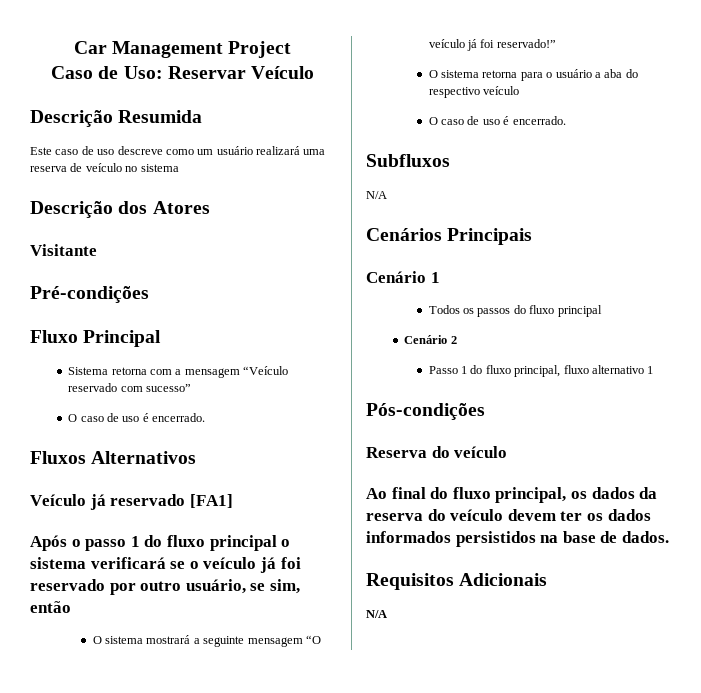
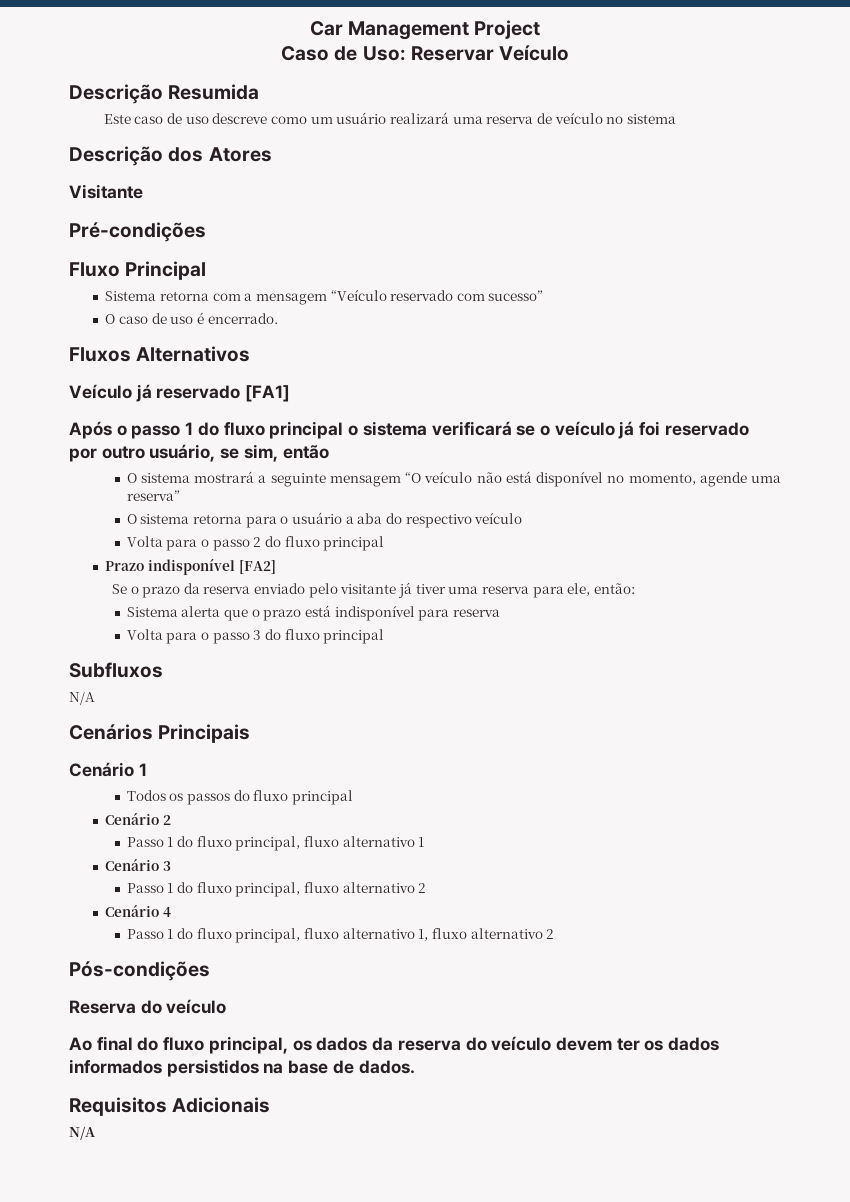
- O sistema mostrará a seguinte mensagem “O veículo já foi reservado!”
+ O sistema mostrará a seguinte mensagem “O veículo não está disponível no momento, agende uma reserva”
  O sistema retorna para o usuário a aba do respectivo veículo
- O caso de uso é encerrado.
+ Volta para o passo 2 do fluxo principal
+ Prazo indisponível [FA2]
+ Se o prazo da reserva enviado pelo visitante já tiver uma reserva para ele, então:
+ Sistema alerta que o prazo está indisponível para reserva
+ Volta para o passo 3 do fluxo principal
+ Cenário 3
+ Passo 1 do fluxo principal, fluxo alternativo 2
+ Cenário 4
+ Passo 1 do fluxo principal, fluxo alternativo 1, fluxo alternativo 2

